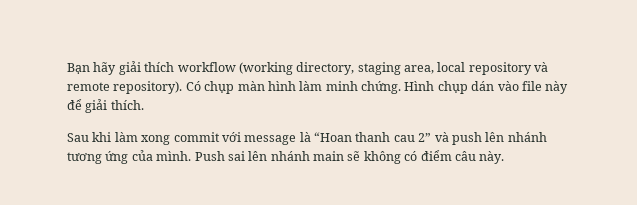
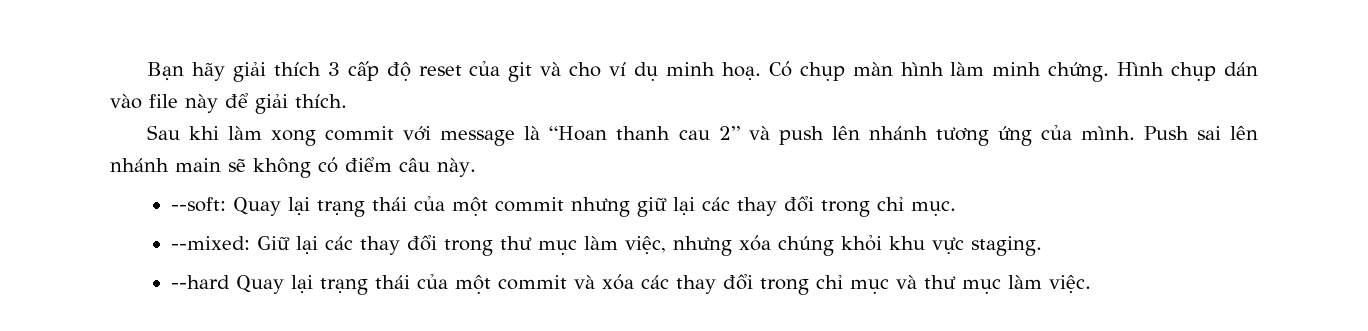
- Bạn hãy giải thích workflow (working directory, staging area, local repository và remote repository).
+ Bạn hãy giải thích 3 cấp độ reset của git và cho ví dụ minh hoạ.
+ --soft: Quay lại trạng thái của một commit nhưng giữ lại các thay đổi trong chỉ mục.
+ --mixed: Giữ lại các thay đổi trong thư mục làm việc, nhưng xóa chúng khỏi khu vực staging.
+ --hard Quay lại trạng thái của một commit và xóa các thay đổi trong chỉ mục và thư mục làm việc.

